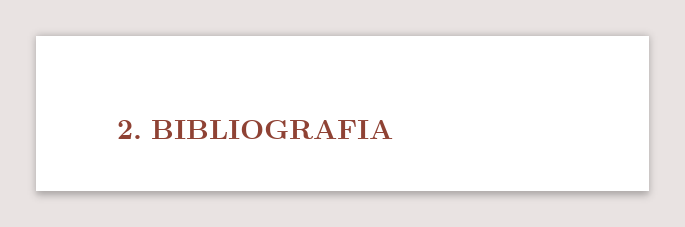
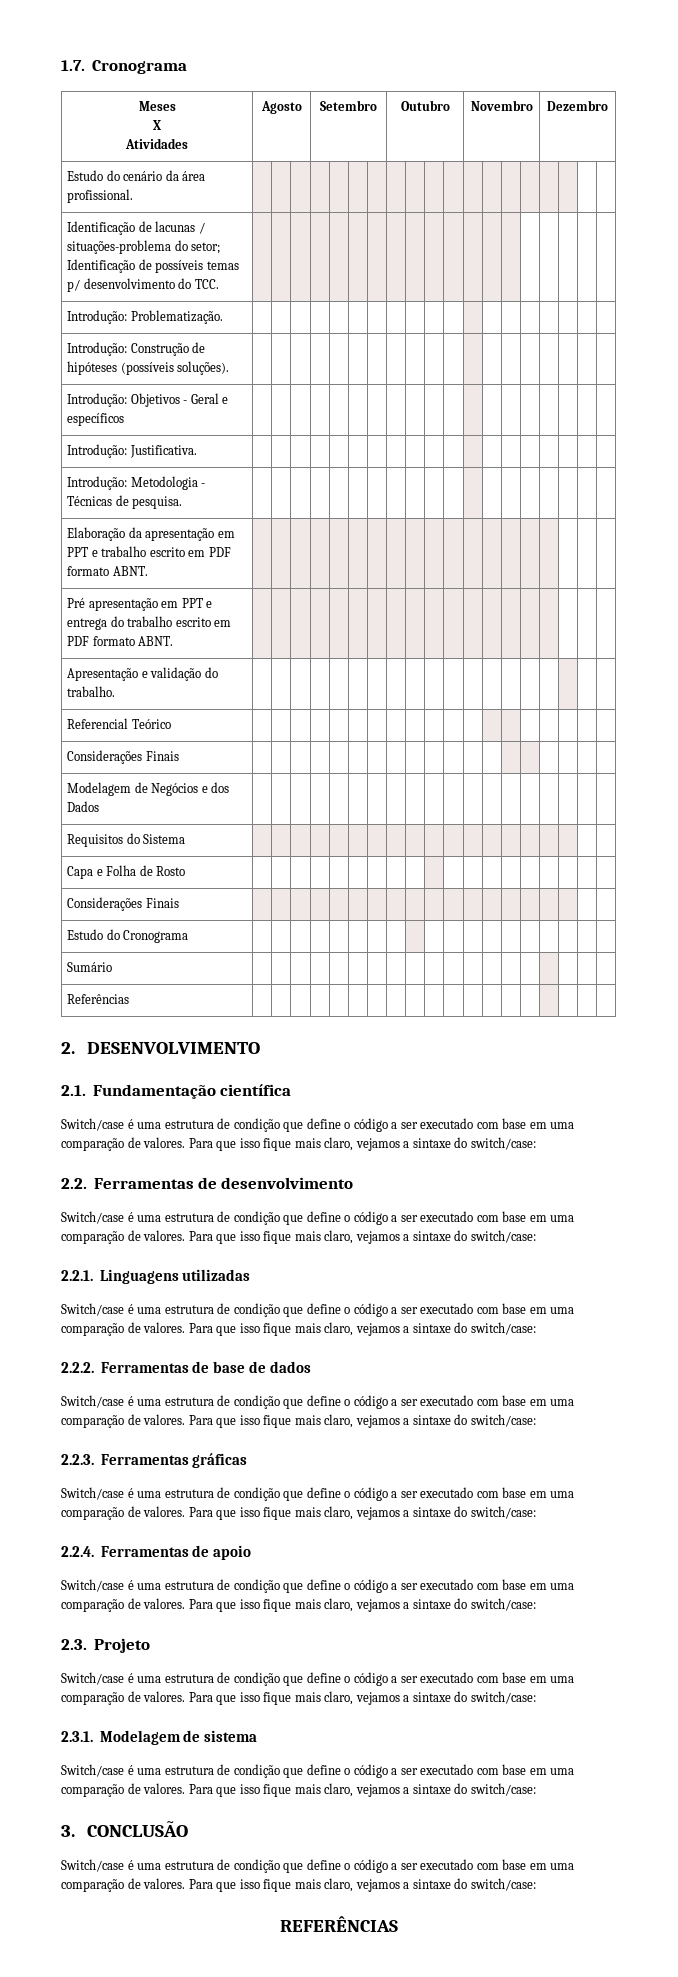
- 2. BIBLIOGRAFIA
+ 1.7. Cronograma
+ Meses
+ X
+ Atividades | Agosto | Setembro | Outubro | Novembro | Dezembro
+ Estudo do cenário da área profissional. | | | | | | | | | | | | | | | | | | |
+ Identificação de lacunas / situações-problema do setor; Identificação de possíveis temas p/ desenvolvimento do TCC. | | | | | | | | | | | | | | | | | | |
+ Introdução: Problematização. | | | | | | | | | | | | | | | | | | |
+ Introdução: Construção de hipóteses (possíveis soluções). | | | | | | | | | | | | | | | | | | |
+ Introdução: Objetivos - Geral e específicos | | | | | | | | | | | | | | | | | | |
+ Introdução: Justificativa. | | | | | | | | | | | | | | | | | | |
+ Introdução: Metodologia - Técnicas de pesquisa. | | | | | | | | | | | | | | | | | | |
+ Elaboração da apresentação em PPT e trabalho escrito em PDF formato ABNT. | | | | | | | | | | | | | | | | | | |
+ Pré apresentação em PPT e entrega do trabalho escrito em PDF formato ABNT. | | | | | | | | | | | | | | | | | | |
+ Apresentação e validação do trabalho. | | | | | | | | | | | | | | | | | | |
+ Referencial Teórico | | | | | | | | | | | | | | | | | | |
+ Considerações Finais | | | | | | | | | | | | | | | | | | |
+ Modelagem de Negócios e dos Dados | | | | | | | | | | | | | | | | | | |
+ Requisitos do Sistema | | | | | | | | | | | | | | | | | | |
+ Capa e Folha de Rosto | | | | | | | | | | | | | | | | | | |
+ Considerações Finais | | | | | | | | | | | | | | | | | | |
+ Estudo do Cronograma | | | | | | | | | | | | | | | | | | |
+ Sumário | | | | | | | | | | | | | | | | | | |
+ Referências | | | | | | | | | | | | | | | | | | |
+ 2. DESENVOLVIMENTO
+ 2.1. Fundamentação científica
+ Switch/case é uma estrutura de condição que define o código a ser executado com base em uma comparação de valores. Para que isso fique mais claro, vejamos a sintaxe do switch/case:
+ 2.2. Ferramentas de desenvolvimento
+ Switch/case é uma estrutura de condição que define o código a ser executado com base em uma comparação de valores. Para que isso fique mais claro, vejamos a sintaxe do switch/case:
+ 2.2.1. Linguagens utilizadas
+ Switch/case é uma estrutura de condição que define o código a ser executado com base em uma comparação de valores. Para que isso fique mais claro, vejamos a sintaxe do switch/case:
+ 2.2.2. Ferramentas de base de dados
+ Switch/case é uma estrutura de condição que define o código a ser executado com base em uma comparação de valores. Para que isso fique mais claro, vejamos a sintaxe do switch/case:
+ 2.2.3. Ferramentas gráficas
+ Switch/case é uma estrutura de condição que define o código a ser executado com base em uma comparação de valores. Para que isso fique mais claro, vejamos a sintaxe do switch/case:
+ 2.2.4. Ferramentas de apoio
+ Switch/case é uma estrutura de condição que define o código a ser executado com base em uma comparação de valores. Para que isso fique mais claro, vejamos a sintaxe do switch/case:
+ 2.3. Projeto
+ Switch/case é uma estrutura de condição que define o código a ser executado com base em uma comparação de valores. Para que isso fique mais claro, vejamos a sintaxe do switch/case:
+ 2.3.1. Modelagem de sistema
+ Switch/case é uma estrutura de condição que define o código a ser executado com base em uma comparação de valores. Para que isso fique mais claro, vejamos a sintaxe do switch/case:
+ 3. CONCLUSÃO
+ Switch/case é uma estrutura de condição que define o código a ser executado com base em uma comparação de valores. Para que isso fique mais claro, vejamos a sintaxe do switch/case:
+ REFERÊNCIAS

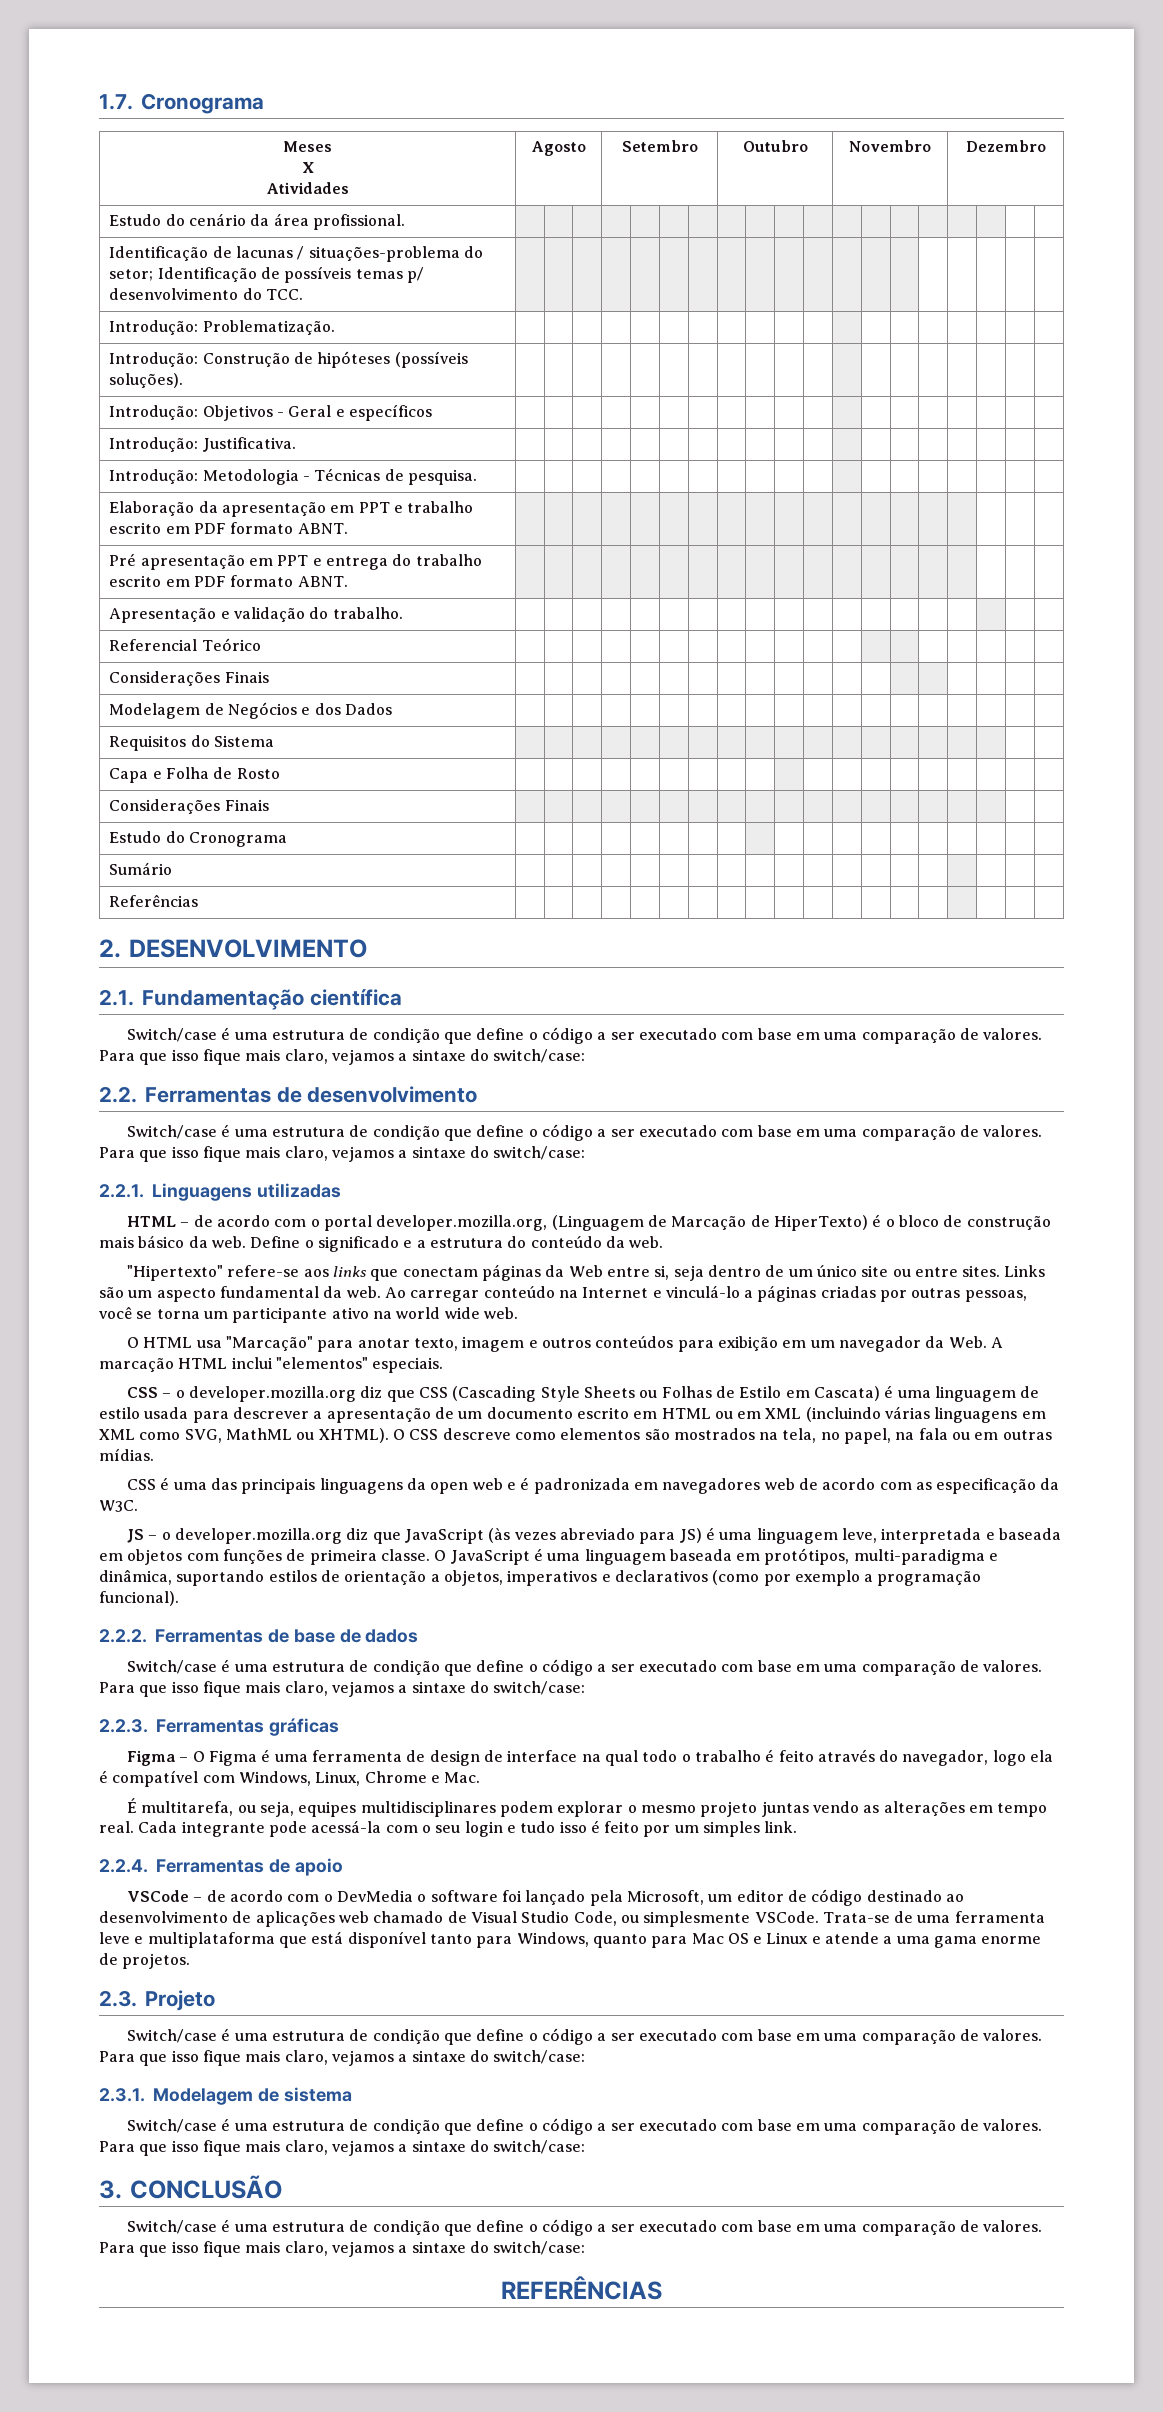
  2.2.1. Linguagens utilizadas
- Switch/case é uma estrutura de condição que define o código a ser executado com base em uma comparação de valores. Para que isso fique mais claro, vejamos a sintaxe do switch/case:
+ HTML – de acordo com o portal developer.mozilla.org, (Linguagem de Marcação de HiperTexto) é o bloco de construção mais básico da web. Define o significado e a estrutura do conteúdo da web.
+ "Hipertexto" refere-se aos links que conectam páginas da Web entre si, seja dentro de um único site ou entre sites. Links são um aspecto fundamental da web. Ao carregar conteúdo na Internet e vinculá-lo a páginas criadas por outras pessoas, você se torna um participante ativo na world wide web.
+ O HTML usa "Marcação" para anotar texto, imagem e outros conteúdos para exibição em um navegador da Web. A marcação HTML inclui "elementos" especiais.
+ CSS – o developer.mozilla.org diz que CSS (Cascading Style Sheets ou Folhas de Estilo em Cascata) é uma linguagem de estilo usada para descrever a apresentação de um documento escrito em HTML ou em XML (incluindo várias linguagens em XML como SVG, MathML ou XHTML). O CSS descreve como elementos são mostrados na tela, no papel, na fala ou em outras mídias.
+ CSS é uma das principais linguagens da open web e é padronizada em navegadores web de acordo com as especificação da W3C.
+ JS – o developer.mozilla.org diz que JavaScript (às vezes abreviado para JS) é uma linguagem leve, interpretada e baseada em objetos com funções de primeira classe. O JavaScript é uma linguagem baseada em protótipos, multi-paradigma e dinâmica, suportando estilos de orientação a objetos, imperativos e declarativos (como por exemplo a programação funcional).
  2.2.3. Ferramentas gráficas
- Switch/case é uma estrutura de condição que define o código a ser executado com base em uma comparação de valores. Para que isso fique mais claro, vejamos a sintaxe do switch/case:
+ Figma – O Figma é uma ferramenta de design de interface na qual todo o trabalho é feito através do navegador, logo ela é compatível com Windows, Linux, Chrome e Mac.
+ É multitarefa, ou seja, equipes multidisciplinares podem explorar o mesmo projeto juntas vendo as alterações em tempo real. Cada integrante pode acessá-la com o seu login e tudo isso é feito por um simples link.
  2.2.4. Ferramentas de apoio
- Switch/case é uma estrutura de condição que define o código a ser executado com base em uma comparação de valores. Para que isso fique mais claro, vejamos a sintaxe do switch/case:
+ VSCode – de acordo com o DevMedia o software foi lançado pela Microsoft, um editor de código destinado ao desenvolvimento de aplicações web chamado de Visual Studio Code, ou simplesmente VSCode. Trata-se de uma ferramenta leve e multiplataforma que está disponível tanto para Windows, quanto para Mac OS e Linux e atende a uma gama enorme de projetos.

